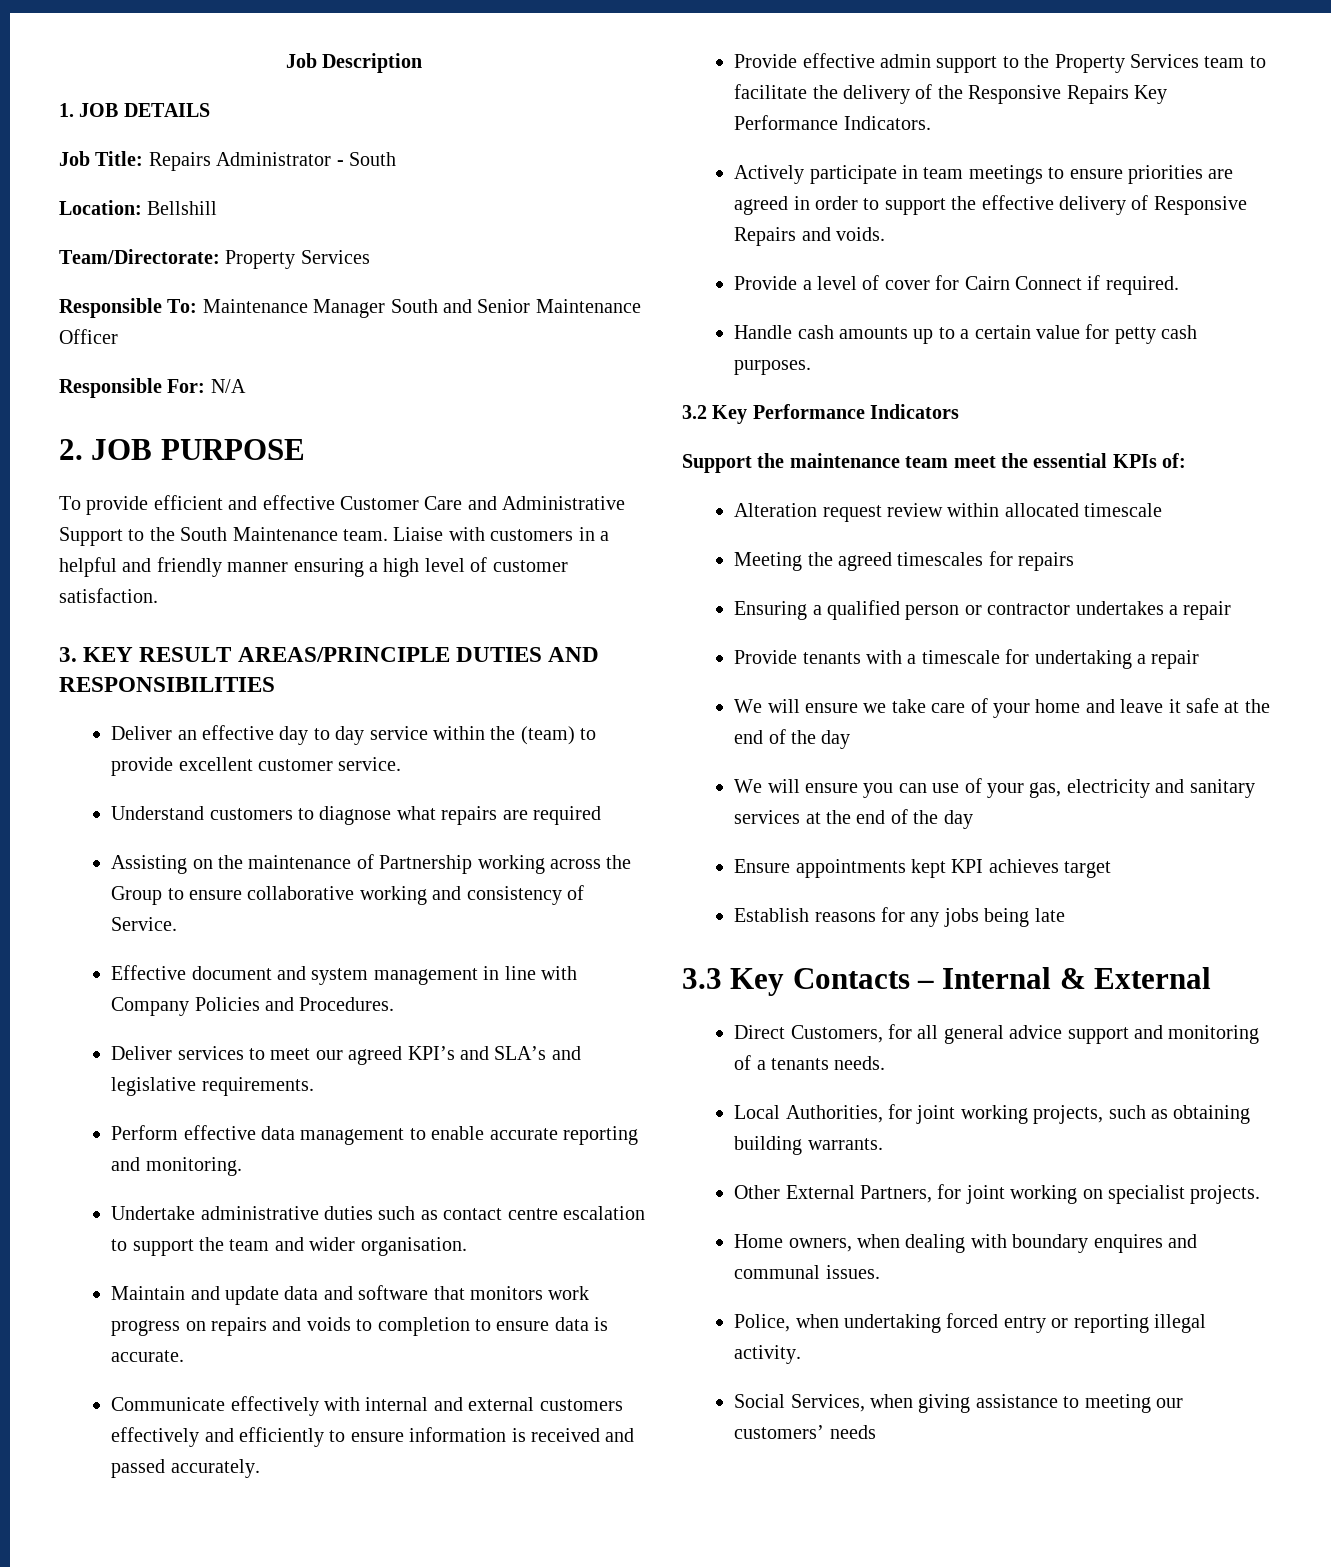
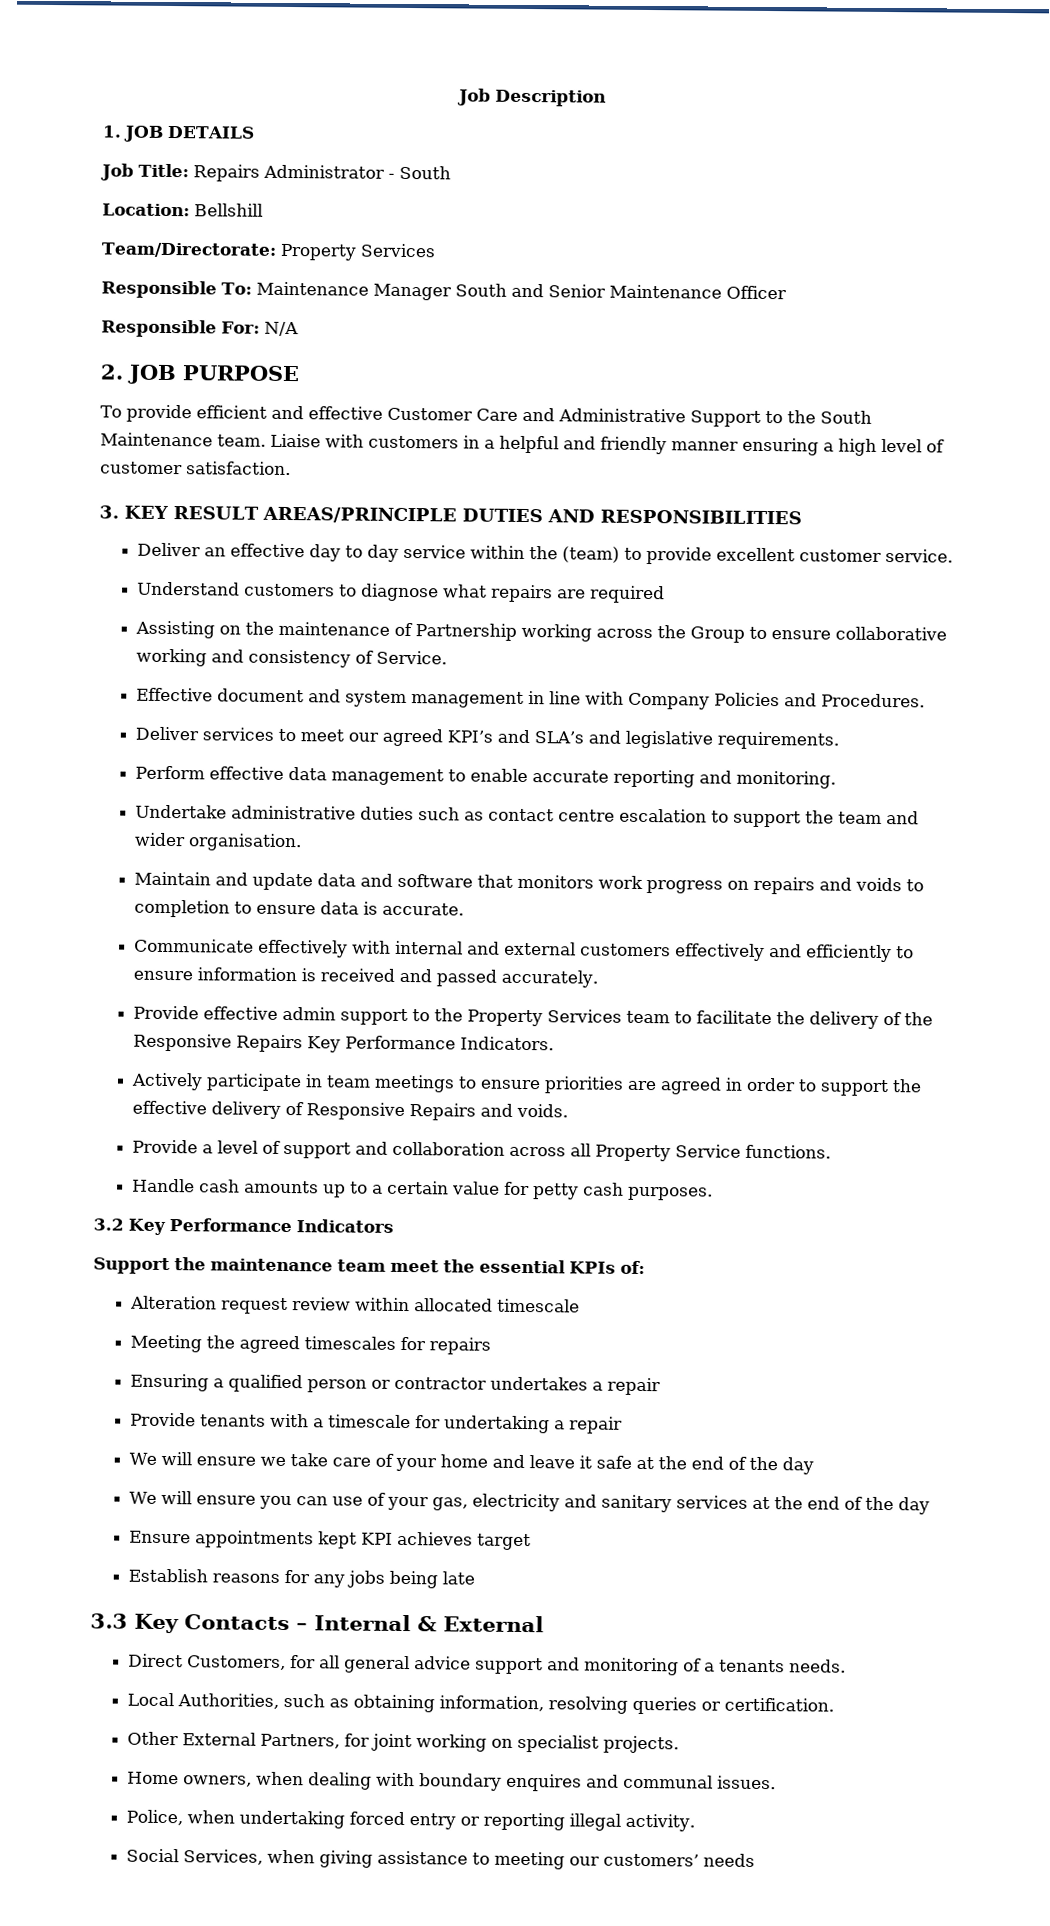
- Provide a level of cover for Cairn Connect if required.
+ Provide a level of support and collaboration across all Property Service functions.
- Local Authorities, for joint working projects, such as obtaining building warrants.
+ Local Authorities, such as obtaining information, resolving queries or certification.

